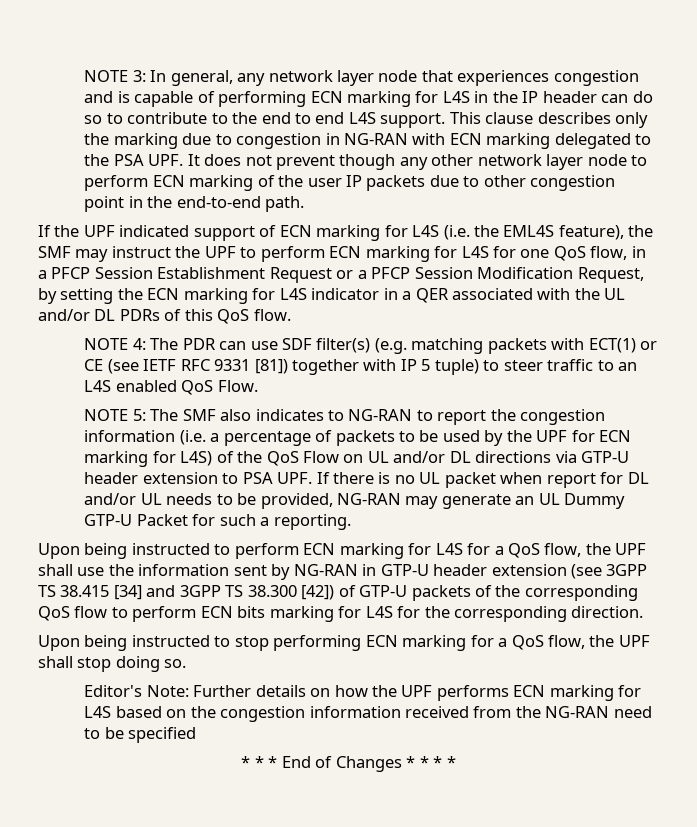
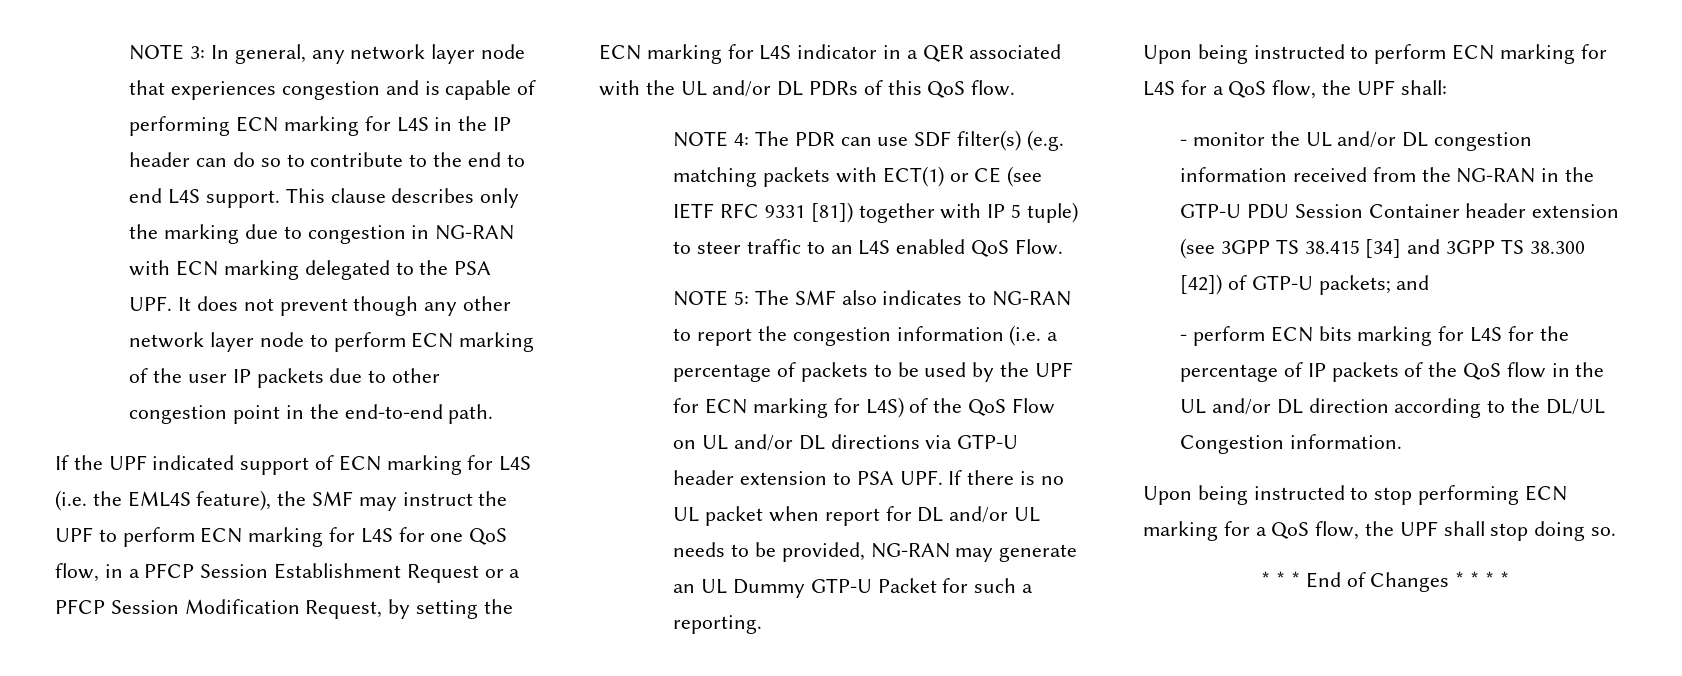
- Upon being instructed to perform ECN marking for L4S for a QoS flow, the UPF shall use the information sent by NG-RAN in GTP-U header extension (see 3GPP TS 38.415 [34] and 3GPP TS 38.300 [42]) of GTP-U packets of the corresponding QoS flow to perform ECN bits marking for L4S for the corresponding direction.
+ Upon being instructed to perform ECN marking for L4S for a QoS flow, the UPF shall:
+ - monitor the UL and/or DL congestion information received from the NG-RAN in the GTP-U PDU Session Container header extension (see 3GPP TS 38.415 [34] and 3GPP TS 38.300 [42]) of GTP-U packets; and
+ - perform ECN bits marking for L4S for the percentage of IP packets of the QoS flow in the UL and/or DL direction according to the DL/UL Congestion information.
- Editor's Note: Further details on how the UPF performs ECN marking for L4S based on the congestion information received from the NG-RAN need to be specified

